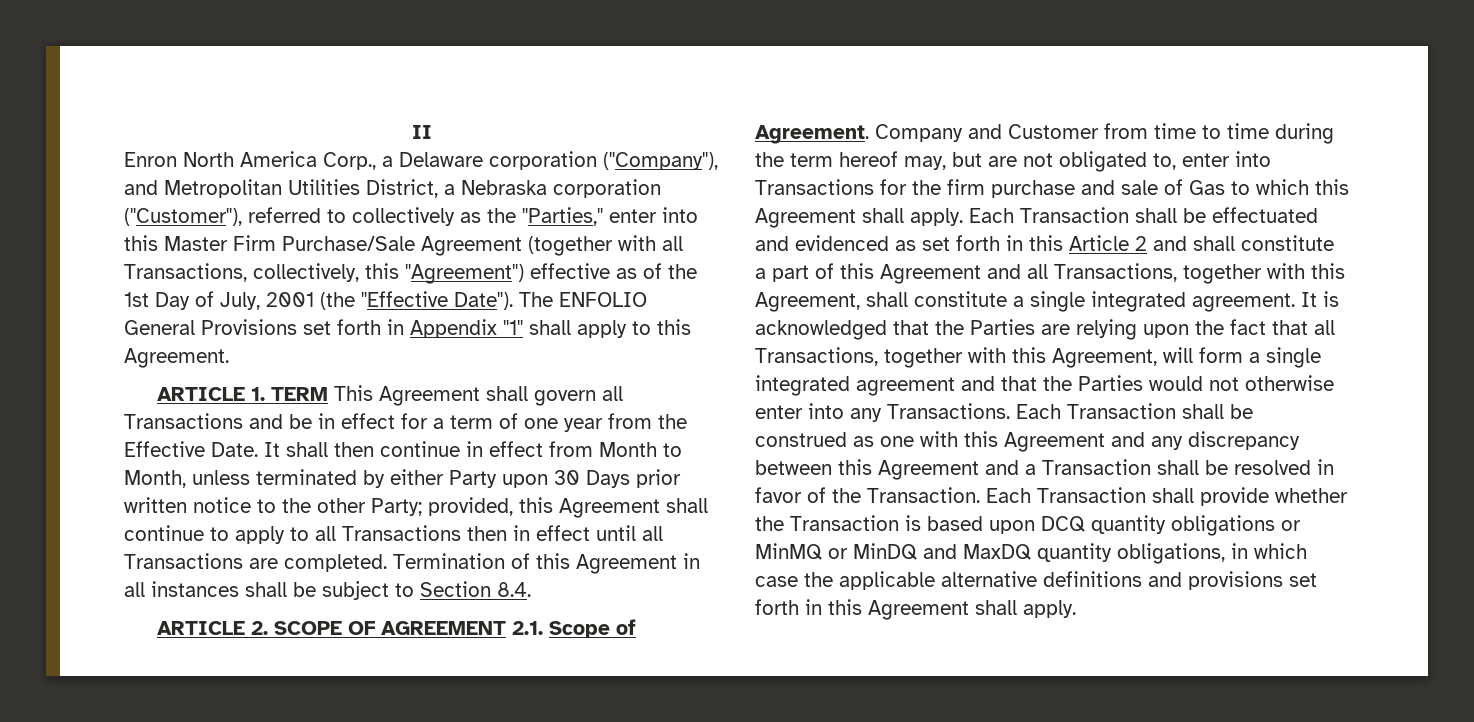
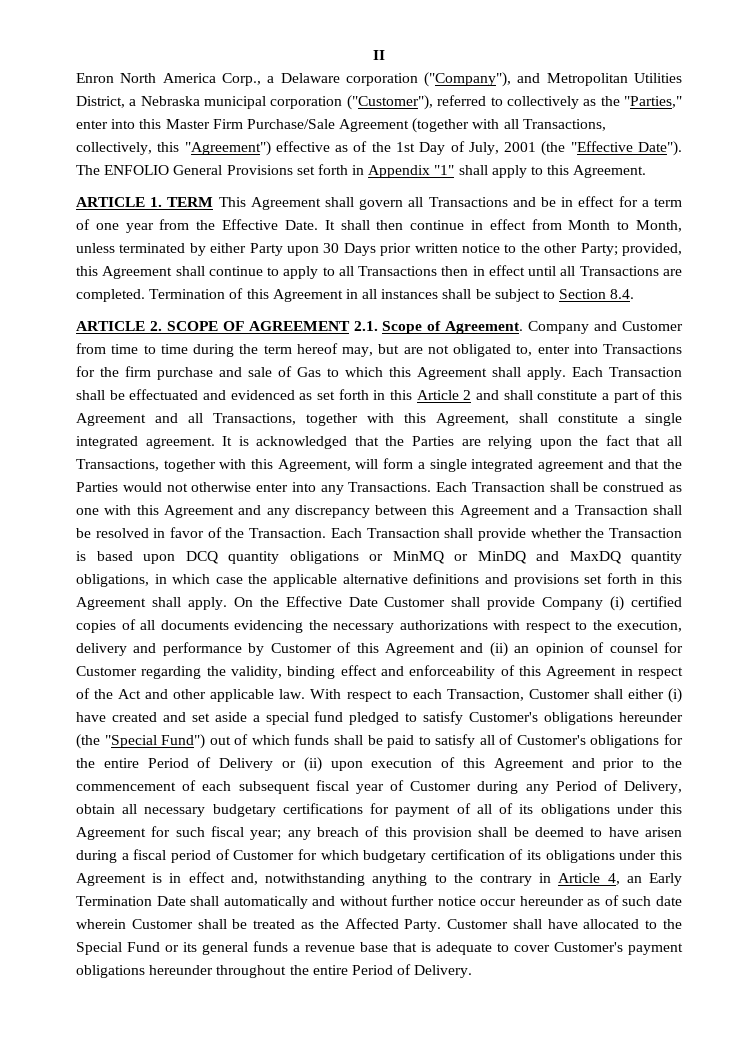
- Enron North America Corp., a Delaware corporation ("Company"), and Metropolitan Utilities District, a Nebraska corporation ("Customer"), referred to collectively as the "Parties," enter into this Master Firm Purchase/Sale Agreement (together with all Transactions, collectively, this "Agreement") effective as of the 1st Day of July, 2001 (the "Effective Date").
+ Enron North America Corp., a Delaware corporation ("Company"), and Metropolitan Utilities District, a Nebraska municipal corporation ("Customer"), referred to collectively as the "Parties," enter into this Master Firm Purchase/Sale Agreement (together with all Transactions, collectively, this "Agreement") effective as of the 1st Day of July, 2001 (the "Effective Date").
+ On the Effective Date Customer shall provide Company (i) certified copies of all documents evidencing the necessary authorizations with respect to the execution, delivery and performance by Customer of this Agreement and (ii) an opinion of counsel for Customer regarding the validity, binding effect and enforceability of this Agreement in respect of the Act and other applicable law. With respect to each Transaction, Customer shall either (i) have created and set aside a special fund pledged to satisfy Customer's obligations hereunder (the "Special Fund") out of which funds shall be paid to satisfy all of Customer's obligations for the entire Period of Delivery or (ii) upon execution of this Agreement and prior to the commencement of each subsequent fiscal year of Customer during any Period of Delivery, obtain all necessary budgetary certifications for payment of all of its obligations under this Agreement for such fiscal year; any breach of this provision shall be deemed to have arisen during a fiscal period of Customer for which budgetary certification of its obligations under this Agreement is in effect and, notwithstanding anything to the contrary in Article 4, an Early Termination Date shall automatically and without further notice occur hereunder as of such date wherein Customer shall be treated as the Affected Party. Customer shall have allocated to the Special Fund or its general funds a revenue base that is adequate to cover Customer's payment obligations hereunder throughout the entire Period of Delivery.

